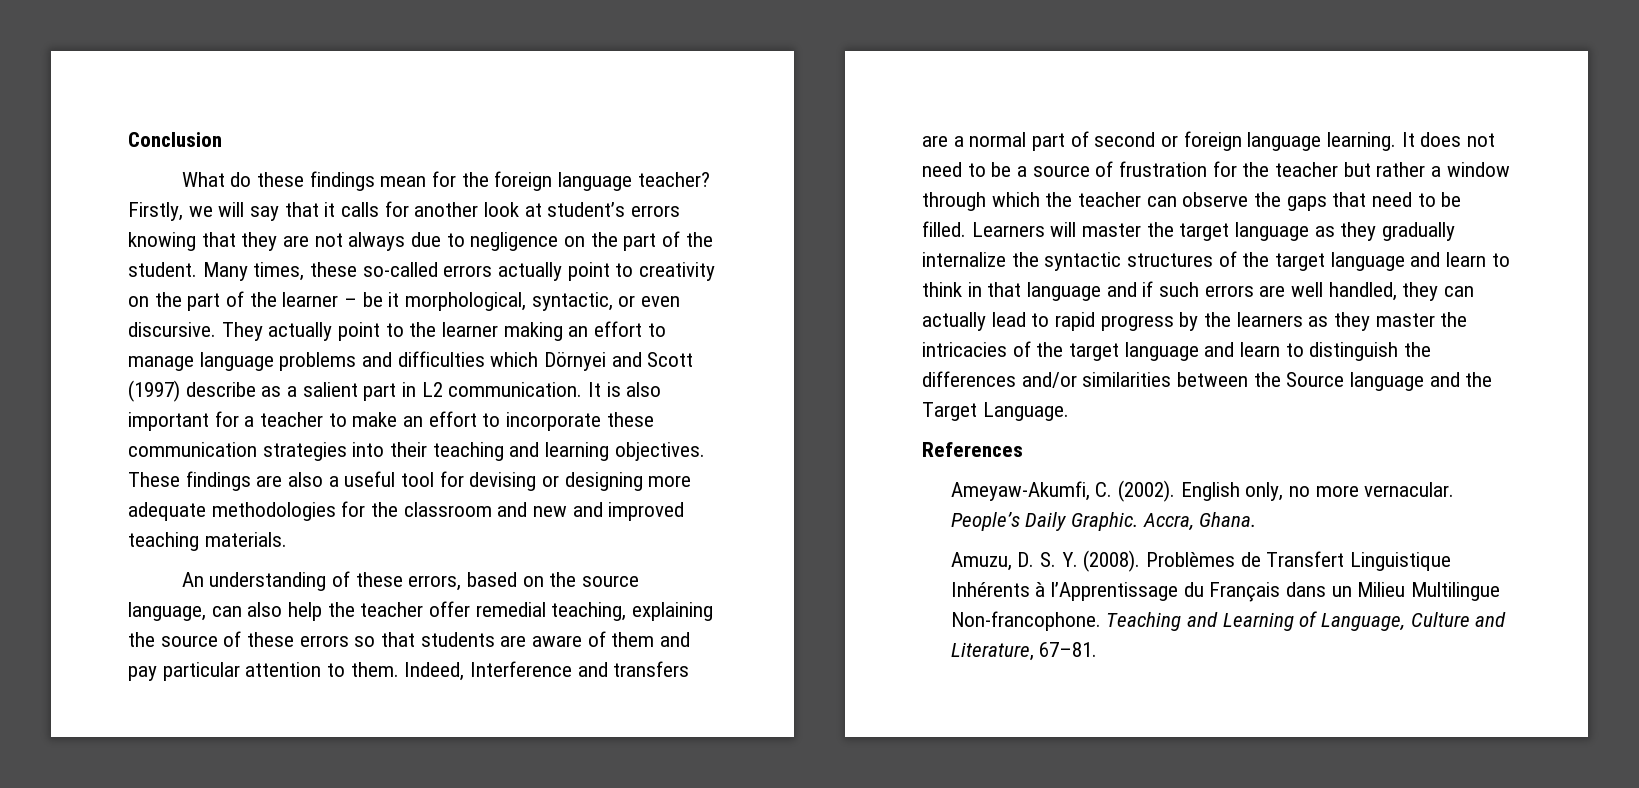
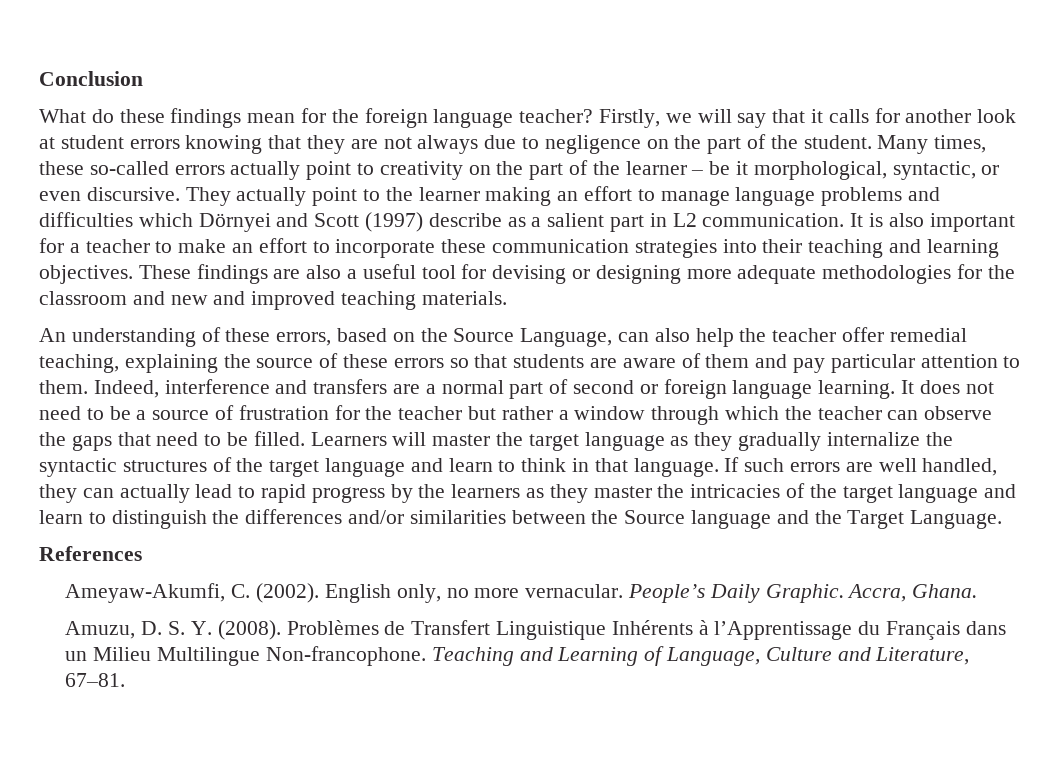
- Firstly, we will say that it calls for another look at student’s errors knowing that they are not always due to negligence on the part of the student.
+ Firstly, we will say that it calls for another look at student errors knowing that they are not always due to negligence on the part of the student.
- An understanding of these errors, based on the source language, can also help the teacher offer remedial teaching, explaining the source of these errors so that students are aware of them and pay particular attention to them.
+ An understanding of these errors, based on the Source Language, can also help the teacher offer remedial teaching, explaining the source of these errors so that students are aware of them and pay particular attention to them.
- Indeed, Interference and transfers are a normal part of second or foreign language learning.
+ Indeed, interference and transfers are a normal part of second or foreign language learning.
- Learners will master the target language as they gradually internalize the syntactic structures of the target language and learn to think in that language and if such errors are well handled, they can actually lead to rapid progress by the learners as they master the intricacies of the target language and learn to distinguish the differences and/or similarities between the Source language and the Target Language.
+ Learners will master the target language as they gradually internalize the syntactic structures of the target language and learn to think in that language. If such errors are well handled, they can actually lead to rapid progress by the learners as they master the intricacies of the target language and learn to distinguish the differences and/or similarities between the Source language and the Target Language.

